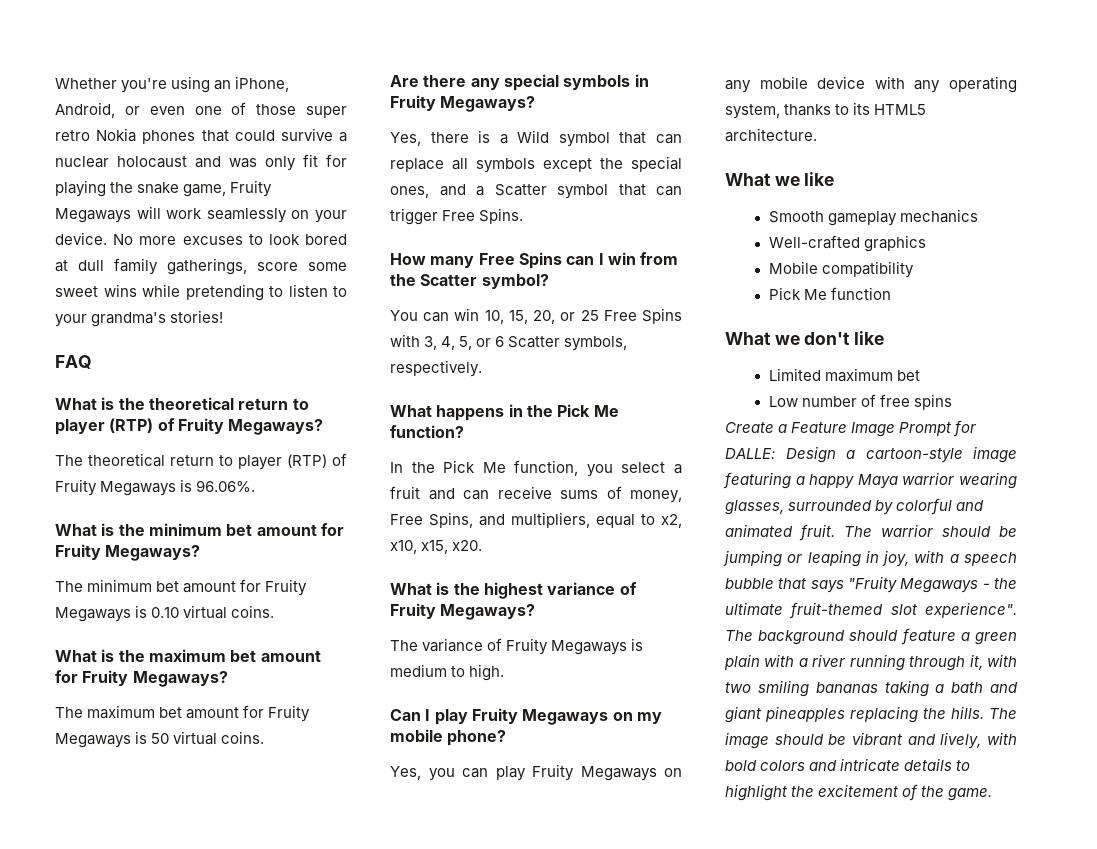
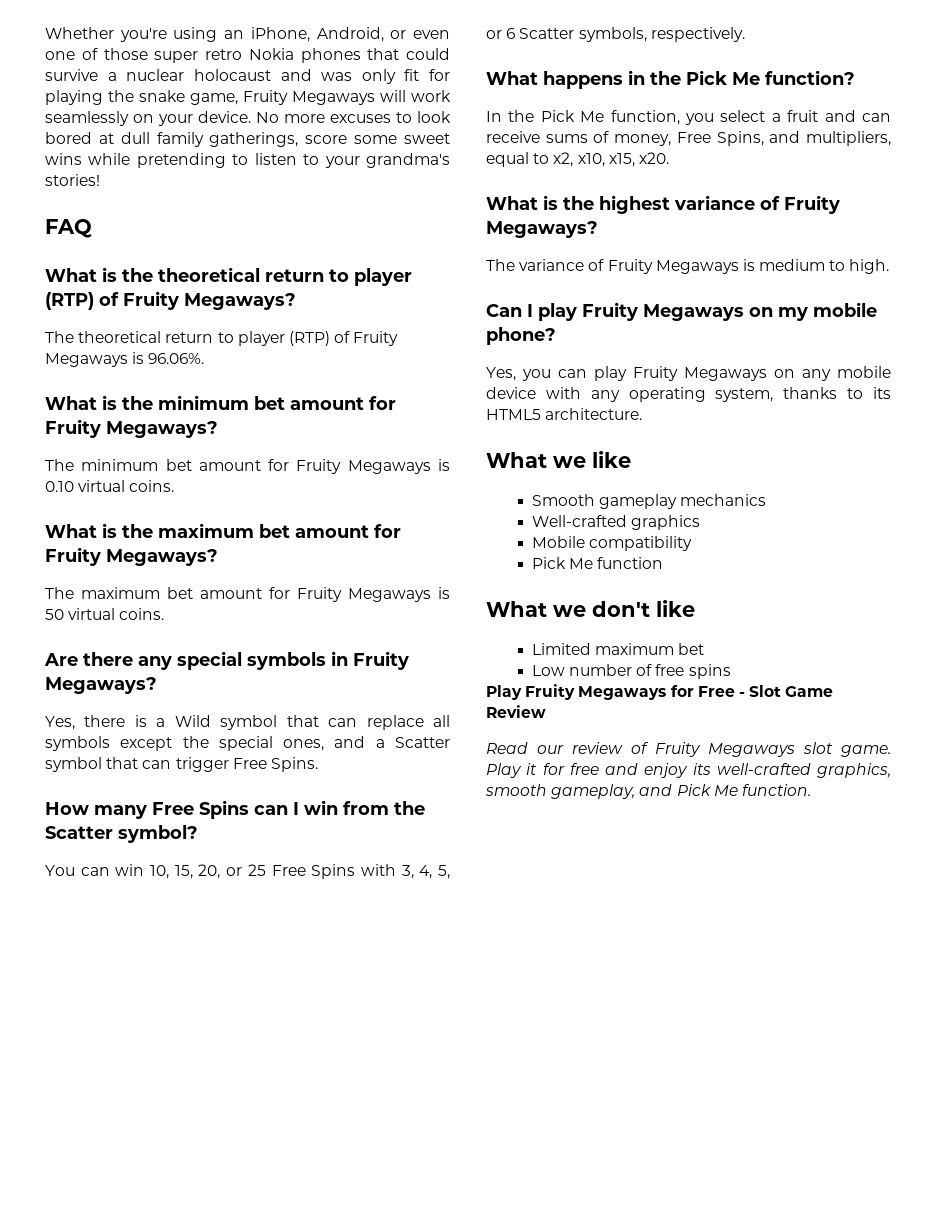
- Create a Feature Image Prompt for DALLE: Design a cartoon-style image featuring a happy Maya warrior wearing glasses, surrounded by colorful and animated fruit. The warrior should be jumping or leaping in joy, with a speech bubble that says "Fruity Megaways - the ultimate fruit-themed slot experience". The background should feature a green plain with a river running through it, with two smiling bananas taking a bath and giant pineapples replacing the hills. The image should be vibrant and lively, with bold colors and intricate details to highlight the excitement of the game.
+ Play Fruity Megaways for Free - Slot Game Review
+ Read our review of Fruity Megaways slot game. Play it for free and enjoy its well-crafted graphics, smooth gameplay, and Pick Me function.

